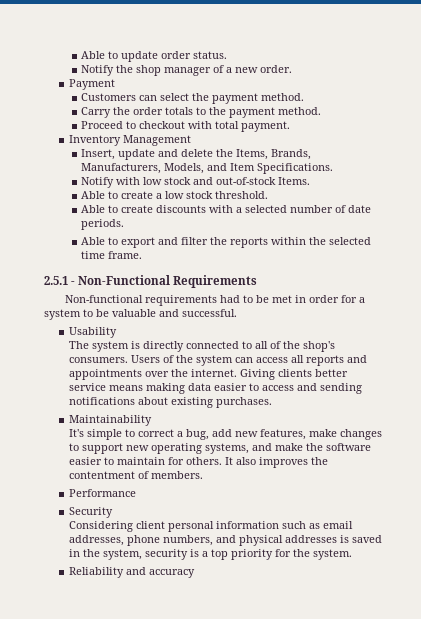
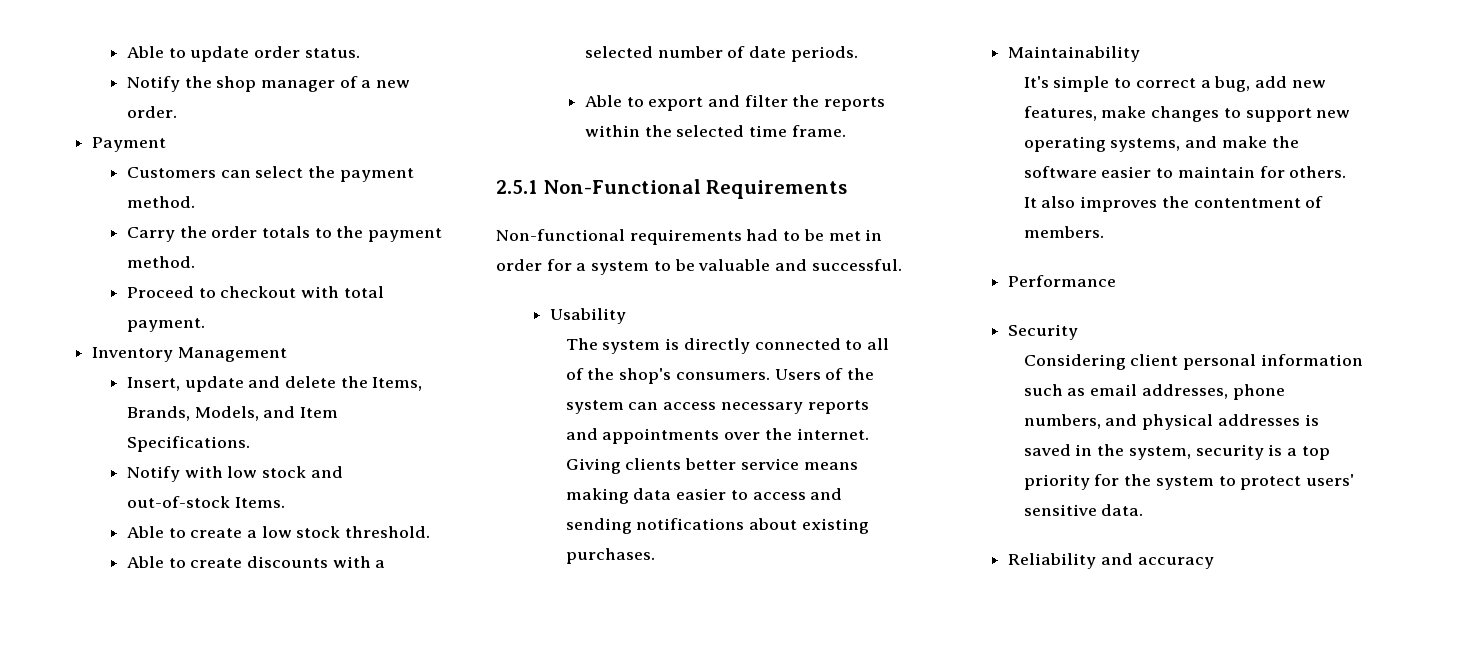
- Insert, update and delete the Items, Brands, Manufacturers, Models, and Item Specifications.
+ Insert, update and delete the Items, Brands, Models, and Item Specifications.
- 2.5.1 - Non-Functional Requirements
+ 2.5.1 Non-Functional Requirements
- Users of the system can access all reports and appointments over the internet.
+ Users of the system can access necessary reports and appointments over the internet.
- Considering client personal information such as email addresses, phone numbers, and physical addresses is saved in the system, security is a top priority for the system.
+ Considering client personal information such as email addresses, phone numbers, and physical addresses is saved in the system, security is a top priority for the system to protect users' sensitive data.

